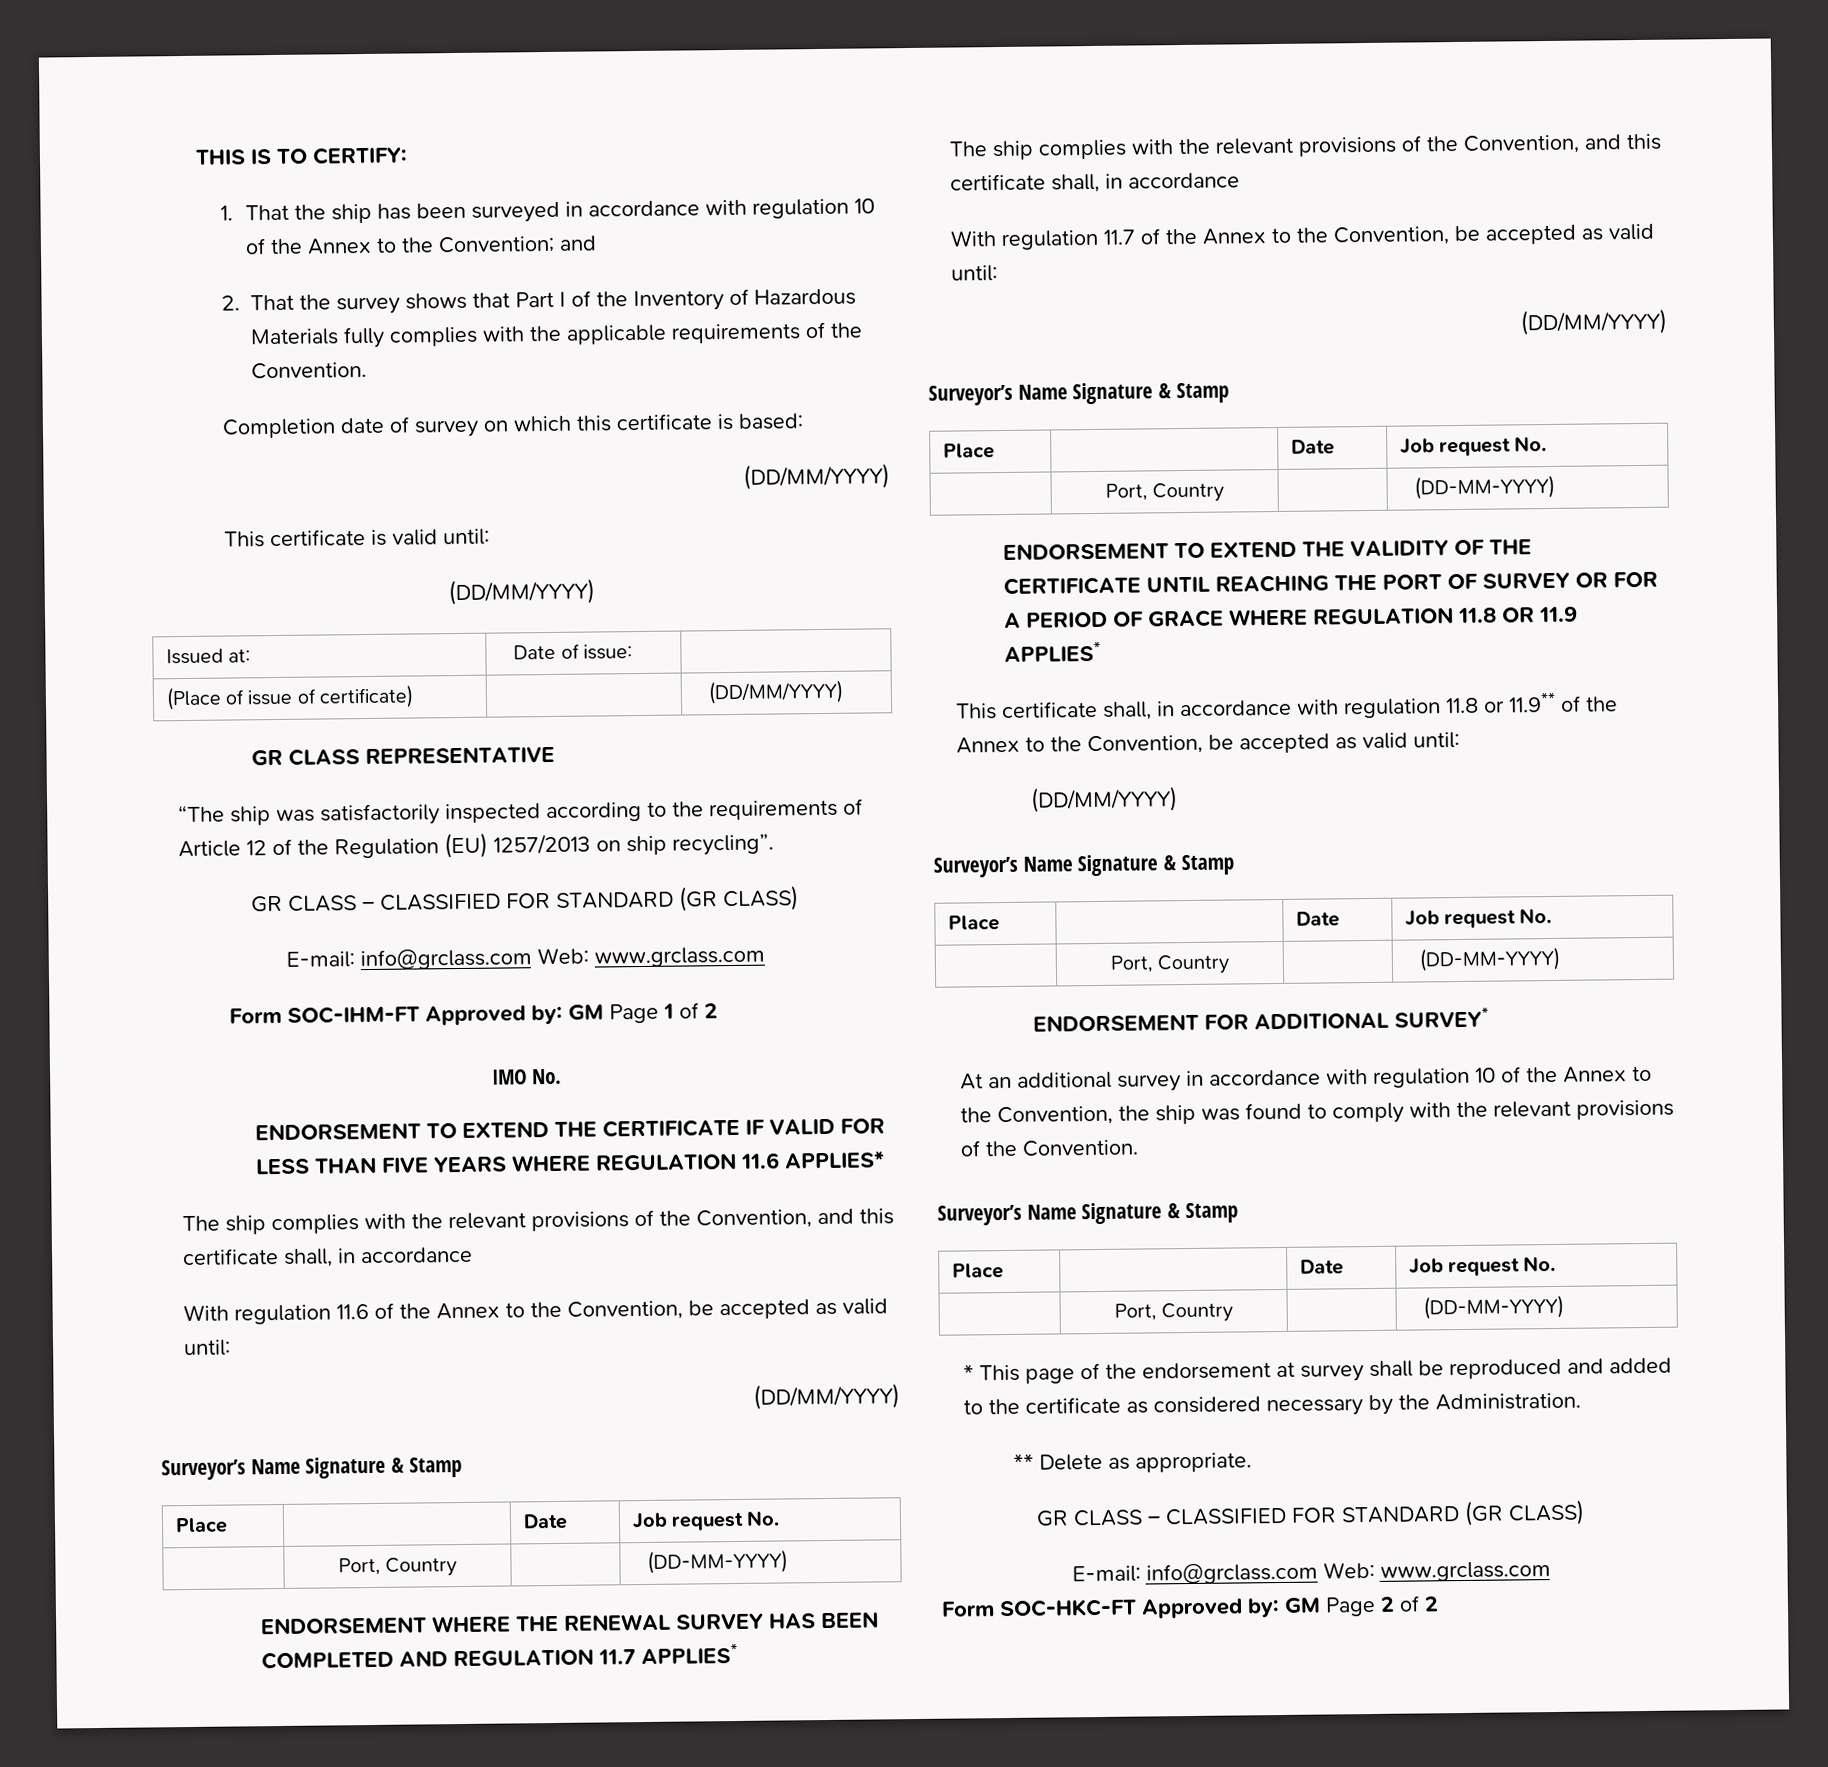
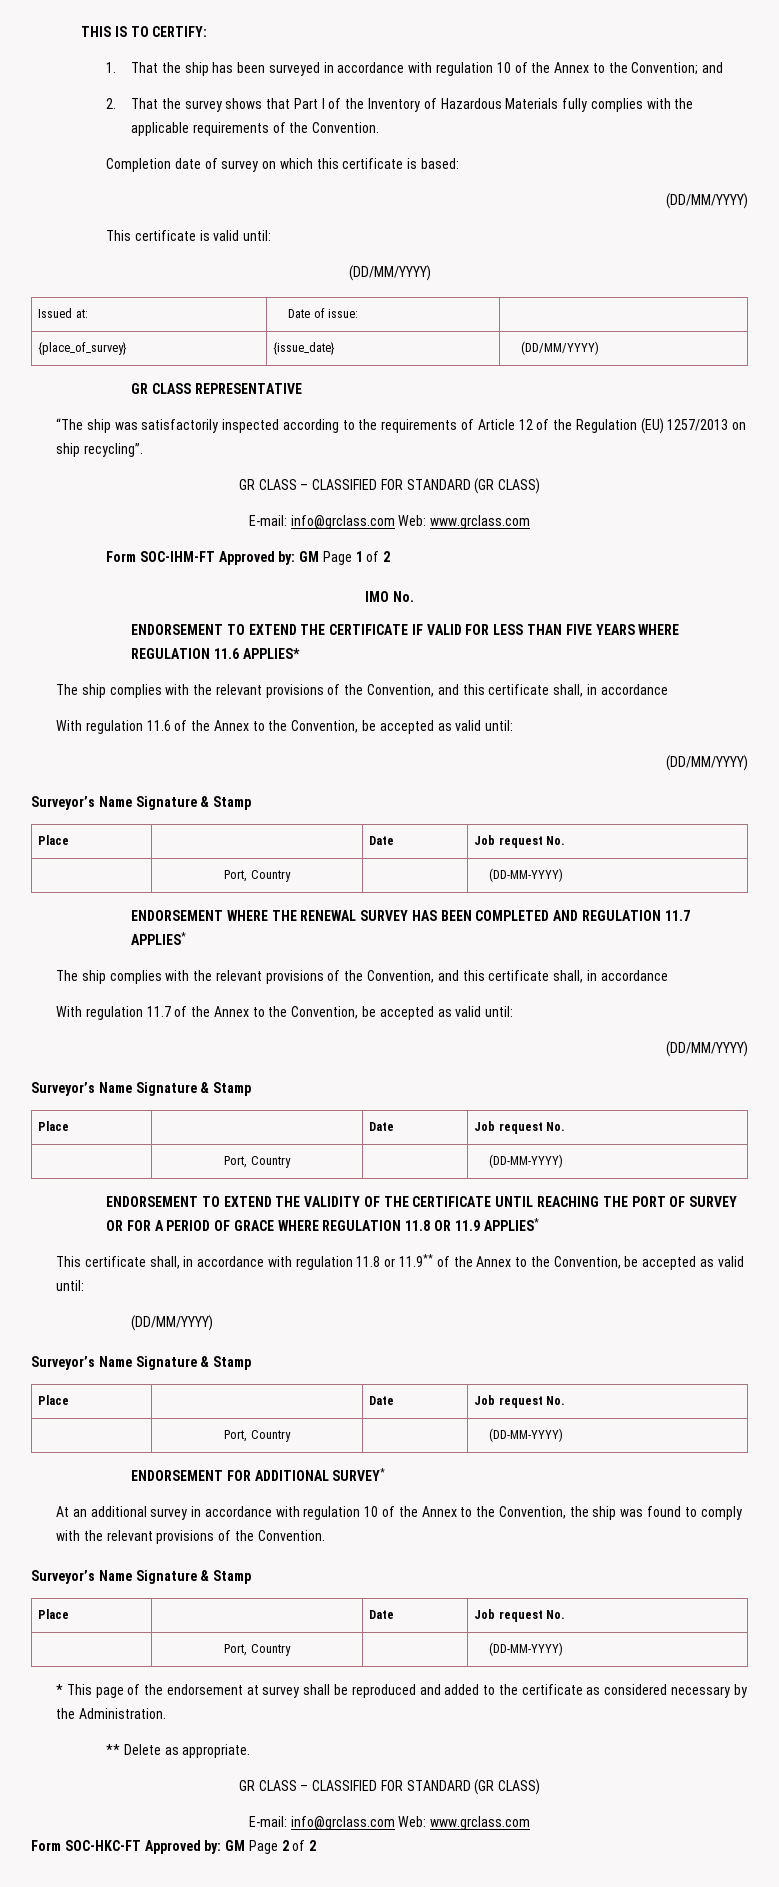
- (Place of issue of certificate) | | (DD/MM/YYYY)
+ {place_of_survey} | {issue_date} | (DD/MM/YYYY)

